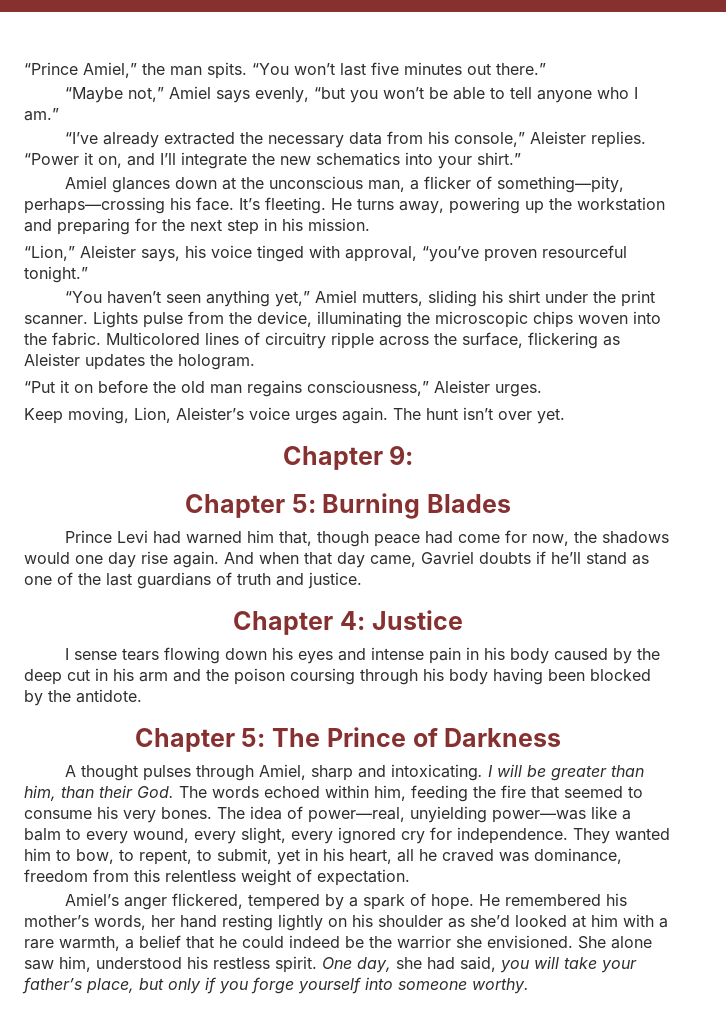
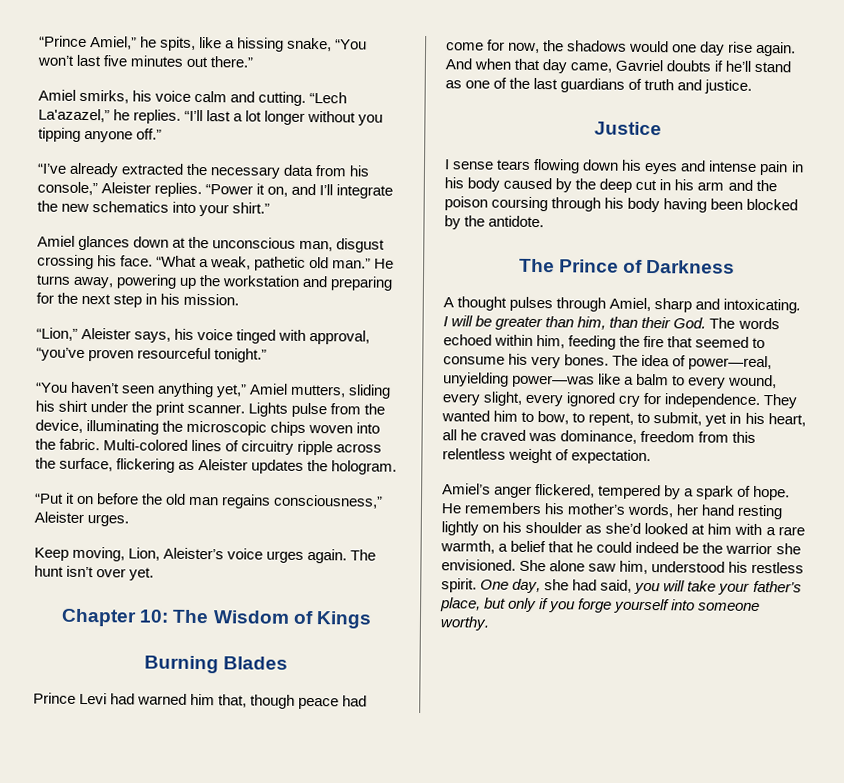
- “Prince Amiel,” the man spits. “You won’t last five minutes out there.”
+ “Prince Amiel,” he spits, like a hissing snake, “You won’t last five minutes out there.”
- “Maybe not,” Amiel says evenly, “but you won’t be able to tell anyone who I am.”
+ Amiel smirks, his voice calm and cutting. “Lech La'azazel,” he replies. “I’ll last a lot longer without you tipping anyone off.”
- Amiel glances down at the unconscious man, a flicker of something—pity, perhaps—crossing his face. It’s fleeting.
+ Amiel glances down at the unconscious man, disgust crossing his face. “What a weak, pathetic old man.”
- Multicolored lines of circuitry ripple across the surface, flickering as Aleister updates the hologram.
+ Multi-colored lines of circuitry ripple across the surface, flickering as Aleister updates the hologram.
- Chapter 9:
- Chapter 5: Burning Blades
+ Chapter 10: The Wisdom of Kings
+ Burning Blades
- Chapter 4: Justice
+ Justice
- Chapter 5: The Prince of Darkness
+ The Prince of Darkness
- He remembered his mother’s words, her hand resting lightly on his shoulder as she’d looked at him with a rare warmth, a belief that he could indeed be the warrior she envisioned.
+ He remembers his mother’s words, her hand resting lightly on his shoulder as she’d looked at him with a rare warmth, a belief that he could indeed be the warrior she envisioned.

